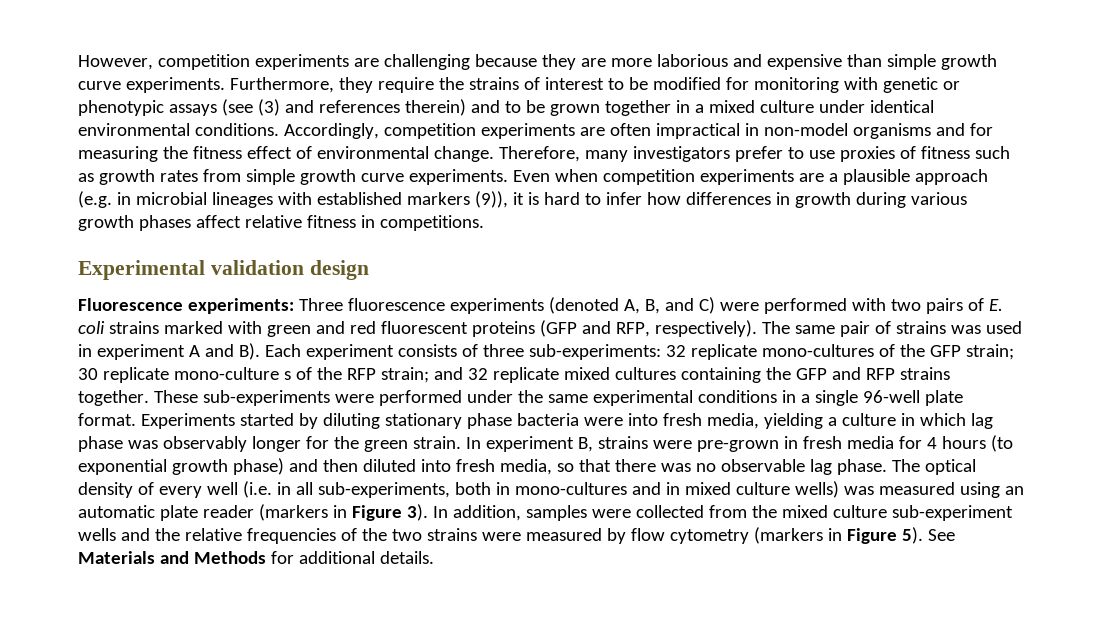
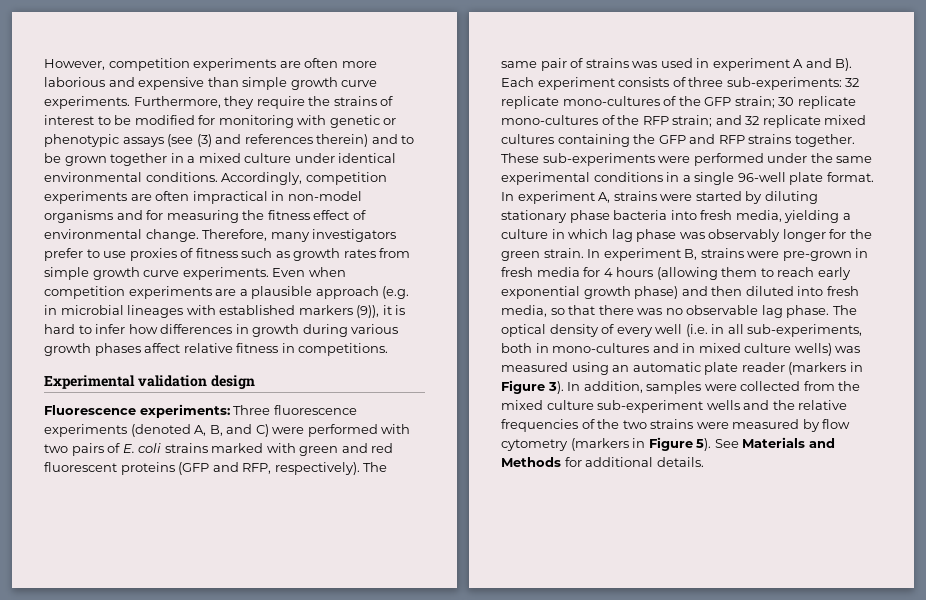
- However, competition experiments are challenging because they are more laborious and expensive than simple growth curve experiments.
+ However, competition experiments are often more laborious and expensive than simple growth curve experiments.
- The same pair of strains was used in experiment A and B). Each experiment consists of three sub-experiments: 32 replicate mono-cultures of the GFP strain; 30 replicate mono-culture s of the RFP strain; and 32 replicate mixed cultures containing the GFP and RFP strains together.
+ The same pair of strains was used in experiment A and B). Each experiment consists of three sub-experiments: 32 replicate mono-cultures of the GFP strain; 30 replicate mono-cultures of the RFP strain; and 32 replicate mixed cultures containing the GFP and RFP strains together.
- Experiments started by diluting stationary phase bacteria were into fresh media, yielding a culture in which lag phase was observably longer for the green strain.
+ In experiment A, strains were started by diluting stationary phase bacteria into fresh media, yielding a culture in which lag phase was observably longer for the green strain.
- In experiment B, strains were pre-grown in fresh media for 4 hours (to exponential growth phase) and then diluted into fresh media, so that there was no observable lag phase.
+ In experiment B, strains were pre-grown in fresh media for 4 hours (allowing them to reach early exponential growth phase) and then diluted into fresh media, so that there was no observable lag phase.

